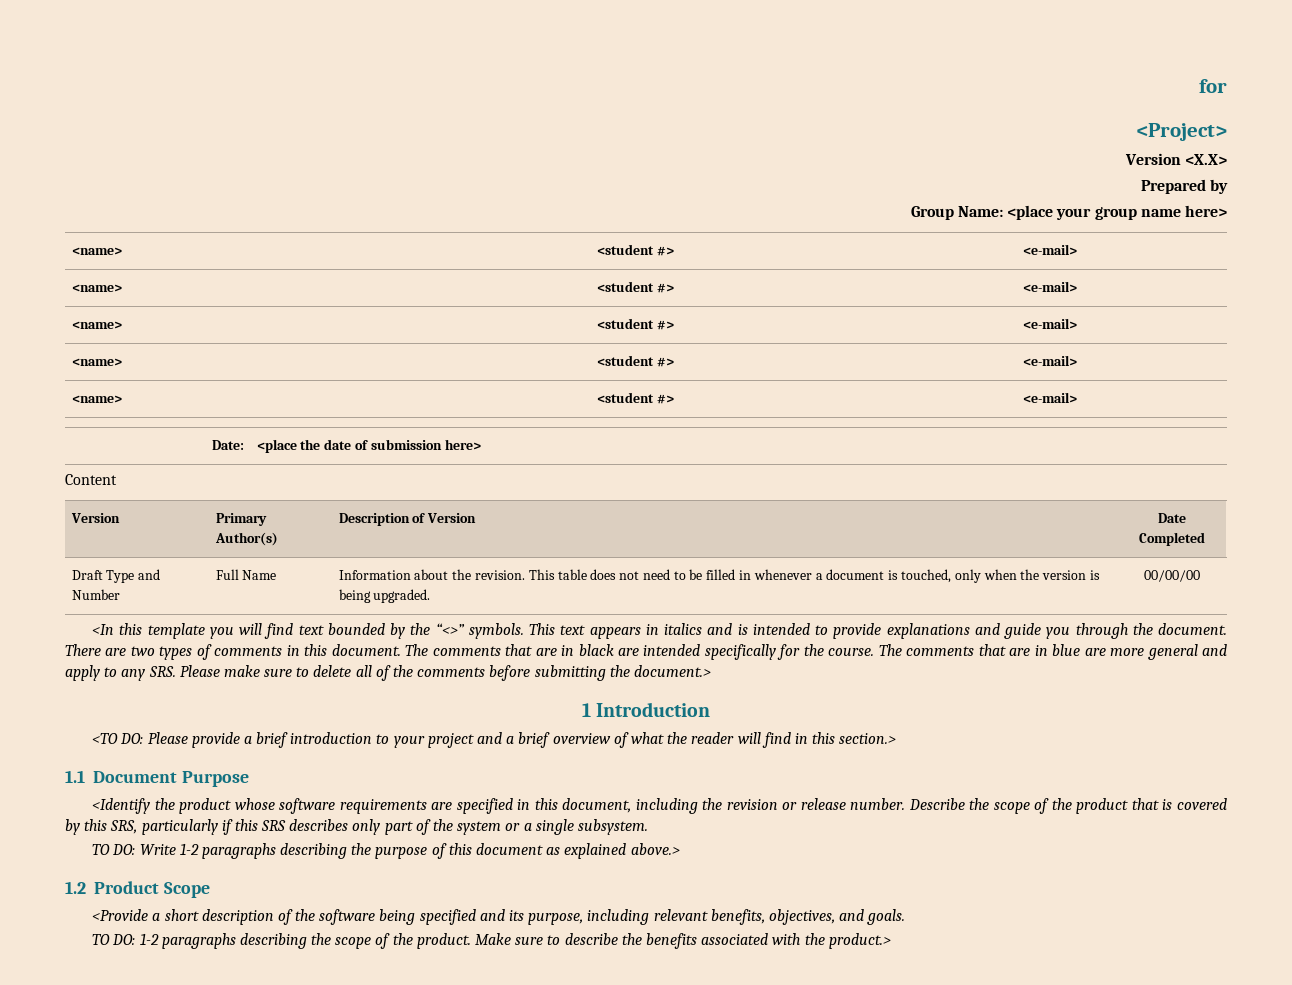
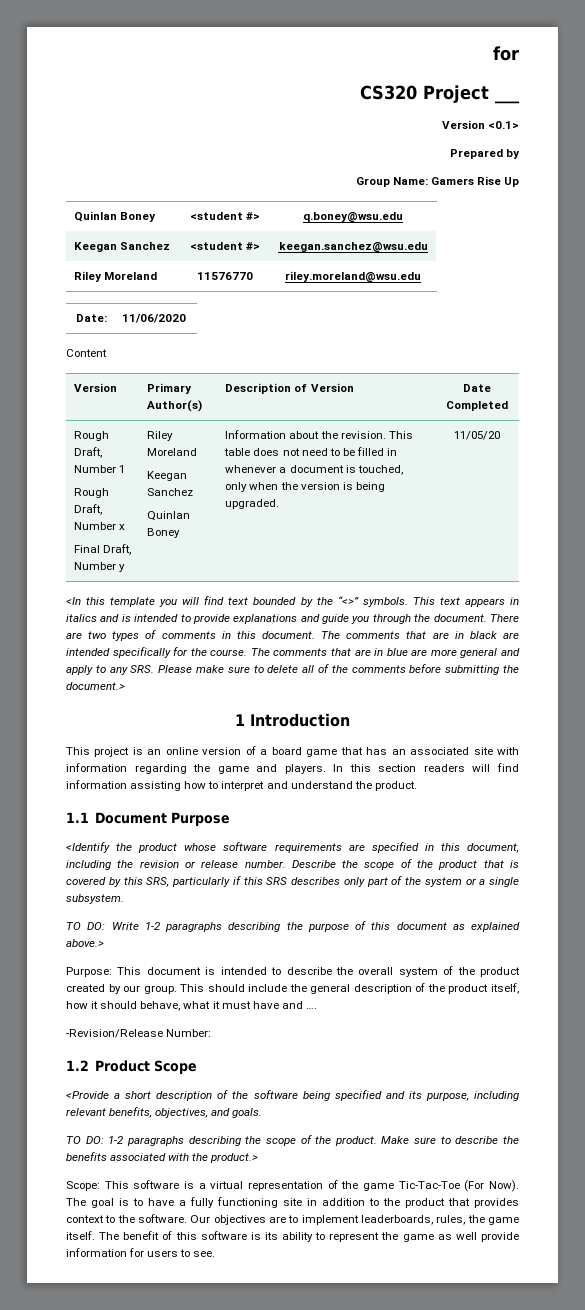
- <Project>
- Version <X.X>
+ CS320 Project ___
+ Version <0.1>
- Group Name: <place your group name here>
- <name> | <student #> | <e-mail>
- <name> | <student #> | <e-mail>
- <name> | <student #> | <e-mail>
- <name> | <student #> | <e-mail>
- <name> | <student #> | <e-mail>
- Date: | <place the date of submission here>
+ Group Name: Gamers Rise Up
+ Quinlan Boney | <student #> | q.boney@wsu.edu
+ Keegan Sanchez | <student #> | keegan.sanchez@wsu.edu
+ Riley Moreland | 11576770 | riley.moreland@wsu.edu
+ Date: | 11/06/2020
- Draft Type and Number | Full Name
+ Rough Draft, Number 1
+ Rough Draft, Number x
+ Final Draft, Number y | Riley Moreland
+ Keegan Sanchez
+ Quinlan Boney
- 00/00/00
+ 11/05/20
- <TO DO: Please provide a brief introduction to your project and a brief overview of what the reader will find in this section.>
+ This project is an online version of a board game that has an associated site with information regarding the game and players. In this section readers will find information assisting how to interpret and understand the product.
+ Purpose: This document is intended to describe the overall system of the product created by our group. This should include the general description of the product itself, how it should behave, what it must have and ….
+ -Revision/Release Number:
+ Scope: This software is a virtual representation of the game Tic-Tac-Toe (For Now). The goal is to have a fully functioning site in addition to the product that provides context to the software. Our objectives are to implement leaderboards, rules, the game itself. The benefit of this software is its ability to represent the game as well provide information for users to see.

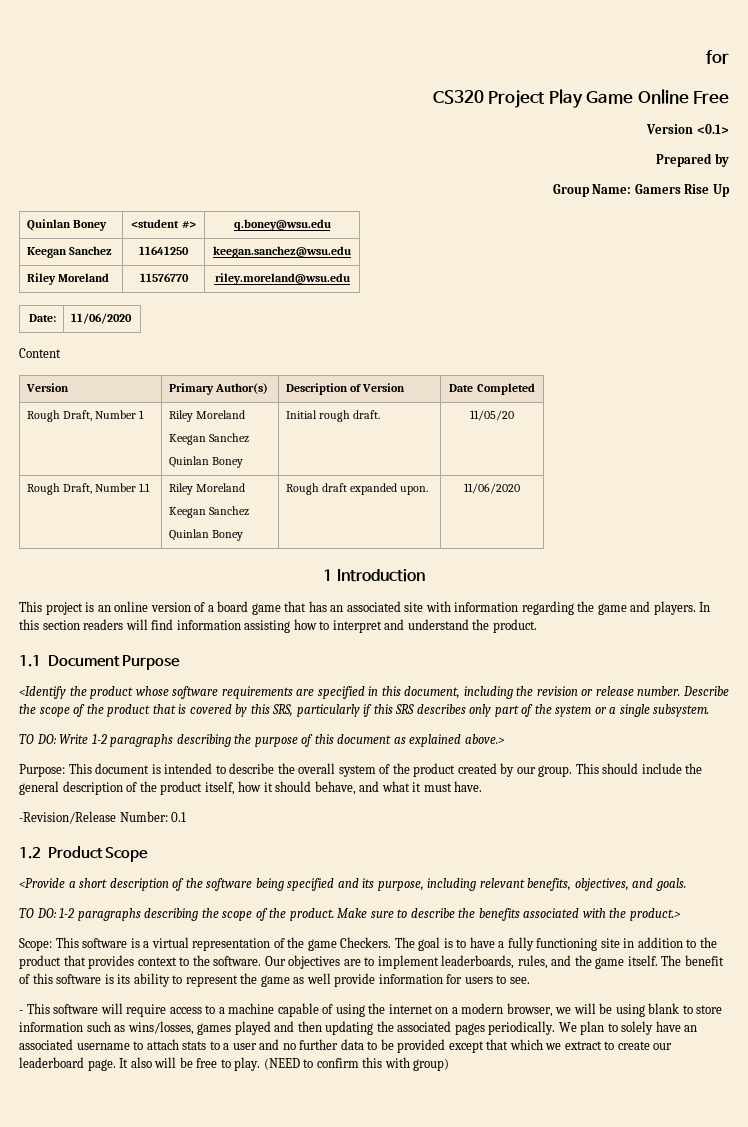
- CS320 Project ___
+ CS320 Project Play Game Online Free
- Keegan Sanchez | <student #> | keegan.sanchez@wsu.edu
+ Keegan Sanchez | 11641250 | keegan.sanchez@wsu.edu
- Rough Draft, Number 1
- Rough Draft, Number x
- Final Draft, Number y | Riley Moreland
+ Rough Draft, Number 1 | Riley Moreland
  Keegan Sanchez
- Quinlan Boney | Information about the revision. This table does not need to be filled in whenever a document is touched, only when the version is being upgraded. | 11/05/20
- <In this template you will find text bounded by the “<>” symbols. This text appears in italics and is intended to provide explanations and guide you through the document. There are two types of comments in this document. The comments that are in black are intended specifically for the course. The comments that are in blue are more general and apply to any SRS. Please make sure to delete all of the comments before submitting the document.>
+ Quinlan Boney | Initial rough draft. | 11/05/20
+ Rough Draft, Number 1.1 | Riley Moreland
+ Keegan Sanchez
+ Quinlan Boney | Rough draft expanded upon. | 11/06/2020
- This should include the general description of the product itself, how it should behave, what it must have and ….
+ This should include the general description of the product itself, how it should behave, and what it must have.
- -Revision/Release Number:
+ -Revision/Release Number: 0.1
- Scope: This software is a virtual representation of the game Tic-Tac-Toe (For Now).
+ Scope: This software is a virtual representation of the game Checkers.
- Our objectives are to implement leaderboards, rules, the game itself.
+ Our objectives are to implement leaderboards, rules, and the game itself.
+ - This software will require access to a machine capable of using the internet on a modern browser, we will be using blank to store information such as wins/losses, games played and then updating the associated pages periodically. We plan to solely have an associated username to attach stats to a user and no further data to be provided except that which we extract to create our leaderboard page. It also will be free to play. (NEED to confirm this with group)

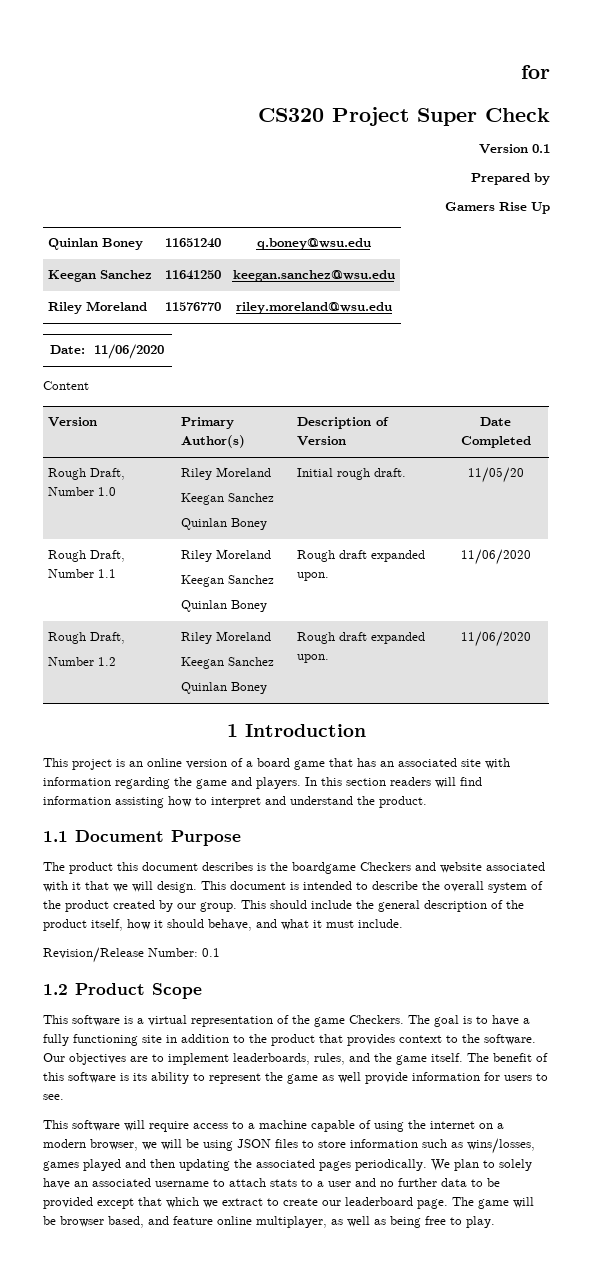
- CS320 Project Play Game Online Free
- Version <0.1>
+ CS320 Project Super Check
+ Version 0.1
- Group Name: Gamers Rise Up
+ Gamers Rise Up
- Quinlan Boney | <student #> | q.boney@wsu.edu
+ Quinlan Boney | 11651240 | q.boney@wsu.edu
- Rough Draft, Number 1 | Riley Moreland
+ Rough Draft, Number 1.0 | Riley Moreland
  Rough Draft, Number 1.1 | Riley Moreland
+ Keegan Sanchez
+ Quinlan Boney | Rough draft expanded upon. | 11/06/2020
+ Rough Draft,
+ Number 1.2 | Riley Moreland
- <Identify the product whose software requirements are specified in this document, including the revision or release number. Describe the scope of the product that is covered by this SRS, particularly if this SRS describes only part of the system or a single subsystem.
- TO DO: Write 1-2 paragraphs describing the purpose of this document as explained above.>
- Purpose: This document is intended to describe the overall system of the product created by our group.
+ The product this document describes is the boardgame Checkers and website associated with it that we will design. This document is intended to describe the overall system of the product created by our group.
- This should include the general description of the product itself, how it should behave, and what it must have.
- -Revision/Release Number: 0.1
+ This should include the general description of the product itself, how it should behave, and what it must include.
+ Revision/Release Number: 0.1
- <Provide a short description of the software being specified and its purpose, including relevant benefits, objectives, and goals.
- TO DO: 1-2 paragraphs describing the scope of the product. Make sure to describe the benefits associated with the product.>
- Scope: This software is a virtual representation of the game Checkers.
+ This software is a virtual representation of the game Checkers.
- - This software will require access to a machine capable of using the internet on a modern browser, we will be using blank to store information such as wins/losses, games played and then updating the associated pages periodically.
+ This software will require access to a machine capable of using the internet on a modern browser, we will be using JSON files to store information such as wins/losses, games played and then updating the associated pages periodically.
- It also will be free to play. (NEED to confirm this with group)
+ The game will be browser based, and feature online multiplayer, as well as being free to play.

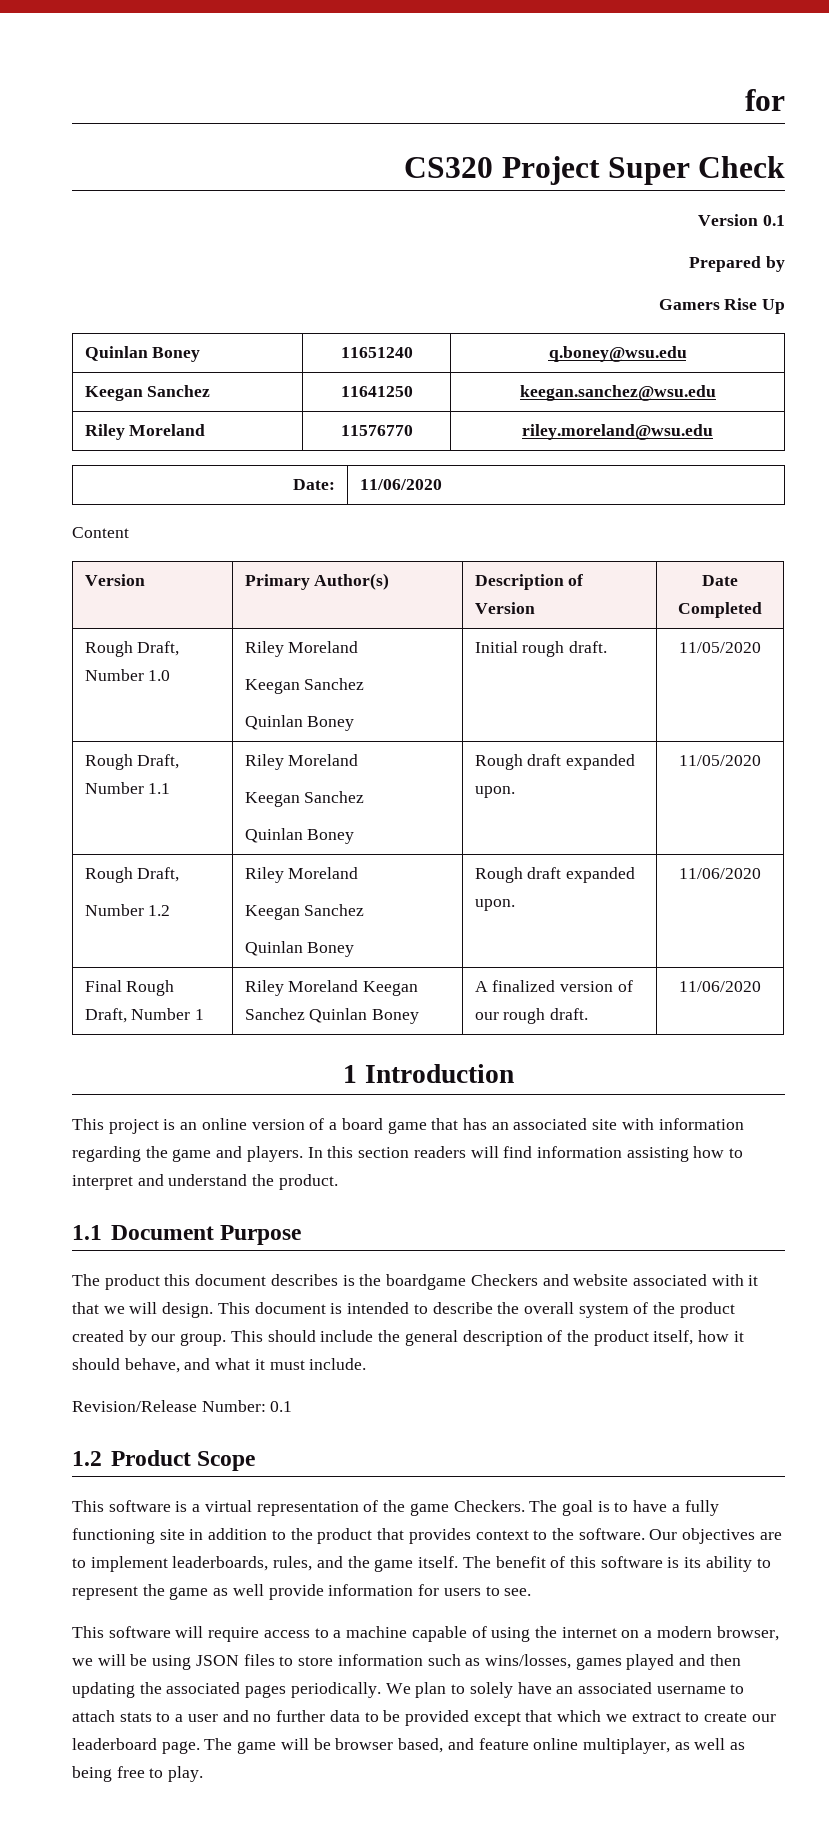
  Rough Draft, Number 1.0 | Riley Moreland
  Keegan Sanchez
- Quinlan Boney | Initial rough draft. | 11/05/20
+ Quinlan Boney | Initial rough draft. | 11/05/2020
  Rough Draft, Number 1.1 | Riley Moreland
  Keegan Sanchez
- Quinlan Boney | Rough draft expanded upon. | 11/06/2020
+ Quinlan Boney | Rough draft expanded upon. | 11/05/2020
+ Final Rough Draft, Number 1 | Riley Moreland Keegan Sanchez Quinlan Boney | A finalized version of our rough draft. | 11/06/2020

